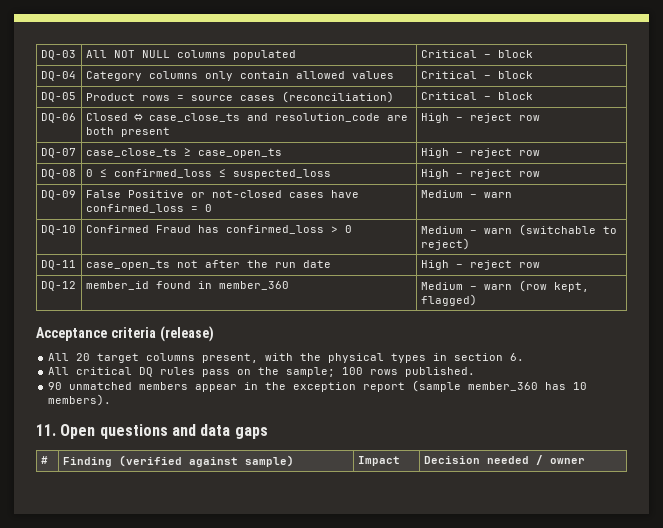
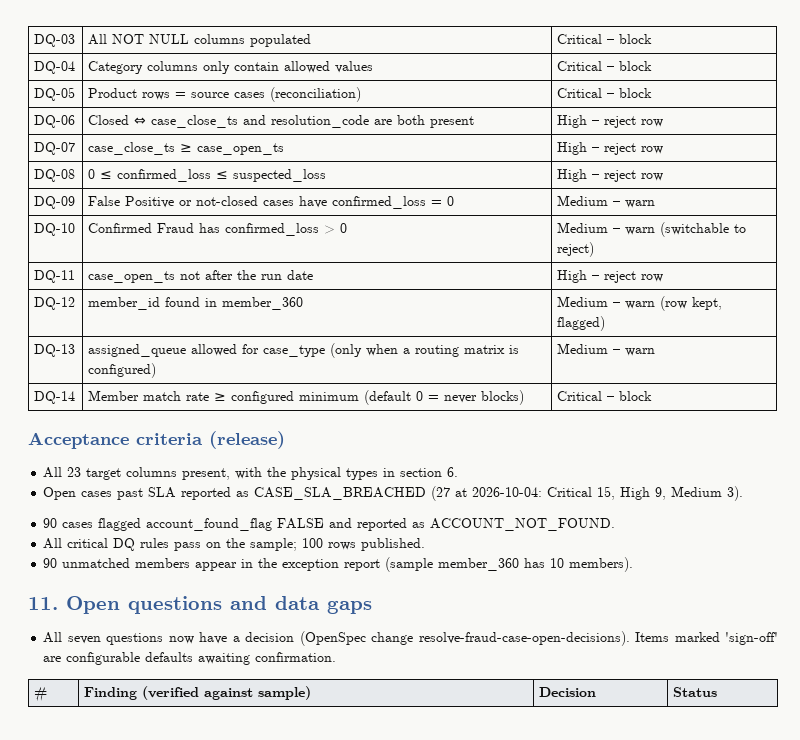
+ DQ-13 | assigned_queue allowed for case_type (only when a routing matrix is configured) | Medium – warn
+ DQ-14 | Member match rate ≥ configured minimum (default 0 = never blocks) | Critical – block
- All 20 target columns present, with the physical types in section 6.
+ All 23 target columns present, with the physical types in section 6.
+ Open cases past SLA reported as CASE_SLA_BREACHED (27 at 2026-10-04: Critical 15, High 9, Medium 3).
+ 90 cases flagged account_found_flag FALSE and reported as ACCOUNT_NOT_FOUND.
+ All seven questions now have a decision (OpenSpec change resolve-fraud-case-open-decisions). Items marked 'sign-off' are configurable defaults awaiting confirmation.
- # | Finding (verified against sample) | Impact | Decision needed / owner
+ # | Finding (verified against sample) | Decision | Status

